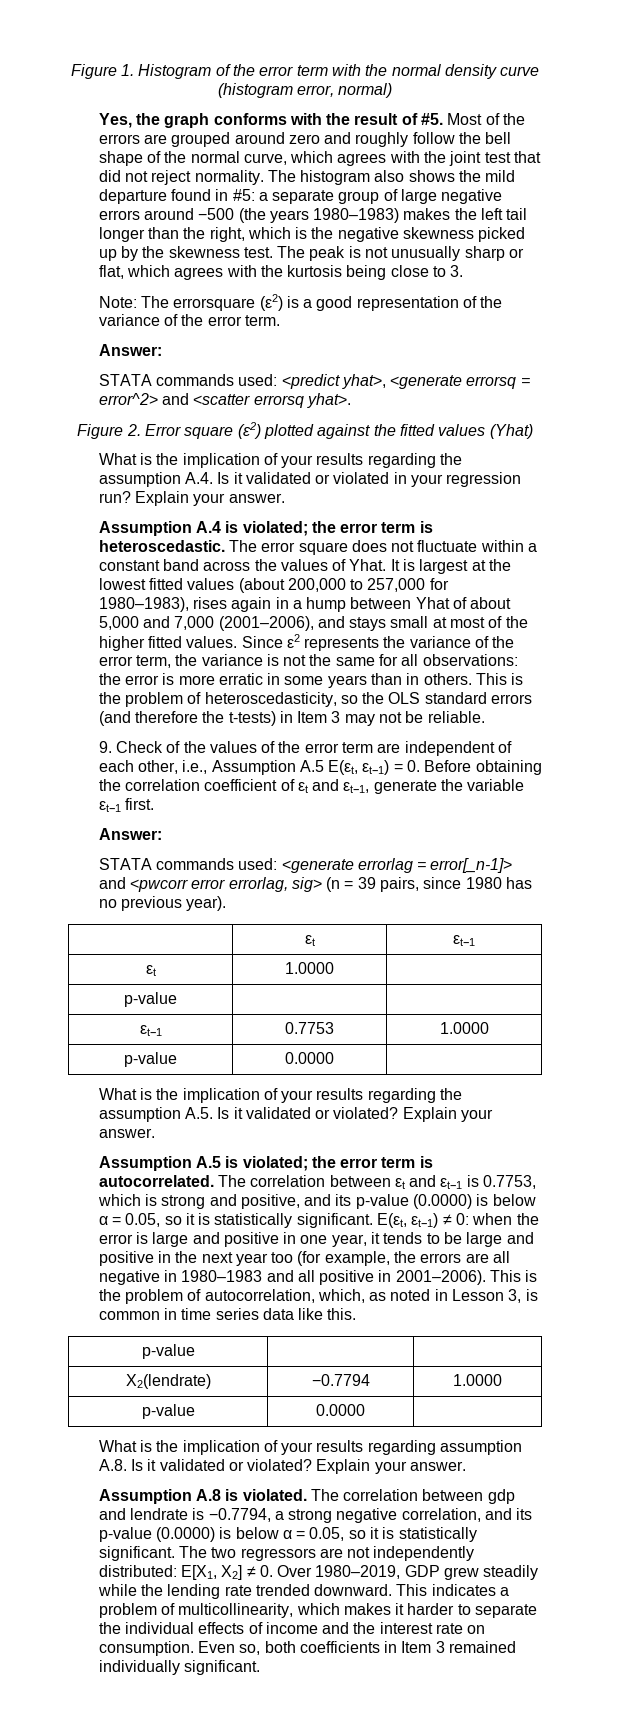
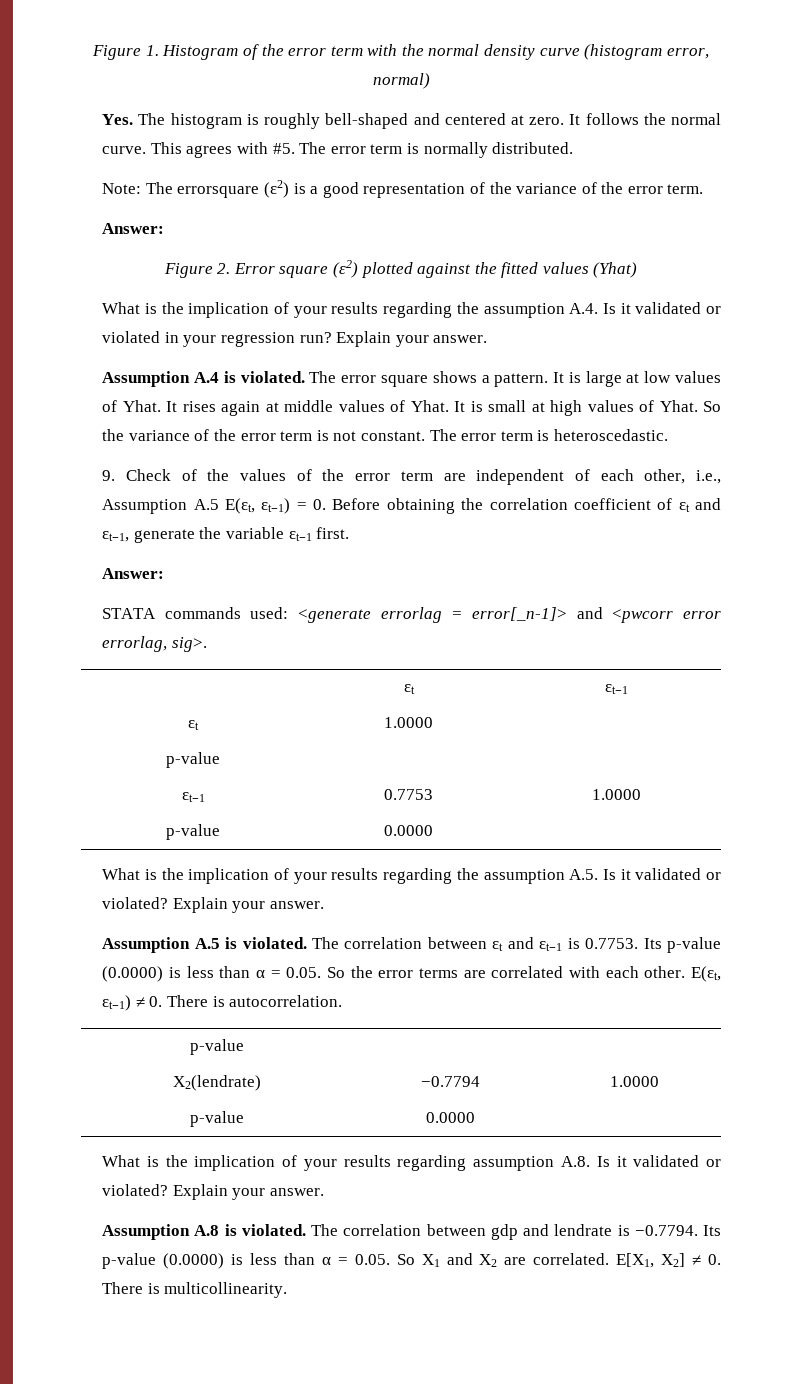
- Yes, the graph conforms with the result of #5. Most of the errors are grouped around zero and roughly follow the bell shape of the normal curve, which agrees with the joint test that did not reject normality. The histogram also shows the mild departure found in #5: a separate group of large negative errors around −500 (the years 1980–1983) makes the left tail longer than the right, which is the negative skewness picked up by the skewness test. The peak is not unusually sharp or flat, which agrees with the kurtosis being close to 3.
+ Yes. The histogram is roughly bell-shaped and centered at zero. It follows the normal curve. This agrees with #5. The error term is normally distributed.
- STATA commands used: <predict yhat>, <generate errorsq = error^2> and <scatter errorsq yhat>.
- Assumption A.4 is violated; the error term is heteroscedastic. The error square does not fluctuate within a constant band across the values of Yhat.
+ Assumption A.4 is violated. The error square shows a pattern. It is large at low values of Yhat. It rises again at middle values of Yhat.
- It is largest at the lowest fitted values (about 200,000 to 257,000 for 1980–1983), rises again in a hump between Yhat of about 5,000 and 7,000 (2001–2006), and stays small at most of the higher fitted values. Since ε2 represents the variance of the error term, the variance is not the same for all observations: the error is more erratic in some years than in others. This is the problem of heteroscedasticity, so the OLS standard errors (and therefore the t-tests) in Item 3 may not be reliable.
+ It is small at high values of Yhat. So the variance of the error term is not constant. The error term is heteroscedastic.
- STATA commands used: <generate errorlag = error[_n-1]> and <pwcorr error errorlag, sig> (n = 39 pairs, since 1980 has no previous year).
+ STATA commands used: <generate errorlag = error[_n-1]> and <pwcorr error errorlag, sig>.
- Assumption A.5 is violated; the error term is autocorrelated.
+ Assumption A.5 is violated.
- The correlation between εt and εt−1 is 0.7753, which is strong and positive, and its p-value (0.0000) is below α = 0.05, so it is statistically significant. E(εt, εt−1) ≠ 0: when the error is large and positive in one year, it tends to be large and positive in the next year too (for example, the errors are all negative in 1980–1983 and all positive in 2001–2006). This is the problem of autocorrelation, which, as noted in Lesson 3, is common in time series data like this.
+ The correlation between εt and εt−1 is 0.7753. Its p-value (0.0000) is less than α = 0.05. So the error terms are correlated with each other. E(εt, εt−1) ≠ 0. There is autocorrelation.
- The correlation between gdp and lendrate is −0.7794, a strong negative correlation, and its p-value (0.0000) is below α = 0.05, so it is statistically significant. The two regressors are not independently distributed: E[X1, X2] ≠ 0. Over 1980–2019, GDP grew steadily while the lending rate trended downward. This indicates a problem of multicollinearity, which makes it harder to separate the individual effects of income and the interest rate on consumption. Even so, both coefficients in Item 3 remained individually significant.
+ The correlation between gdp and lendrate is −0.7794. Its p-value (0.0000) is less than α = 0.05. So X1 and X2 are correlated. E[X1, X2] ≠ 0. There is multicollinearity.

